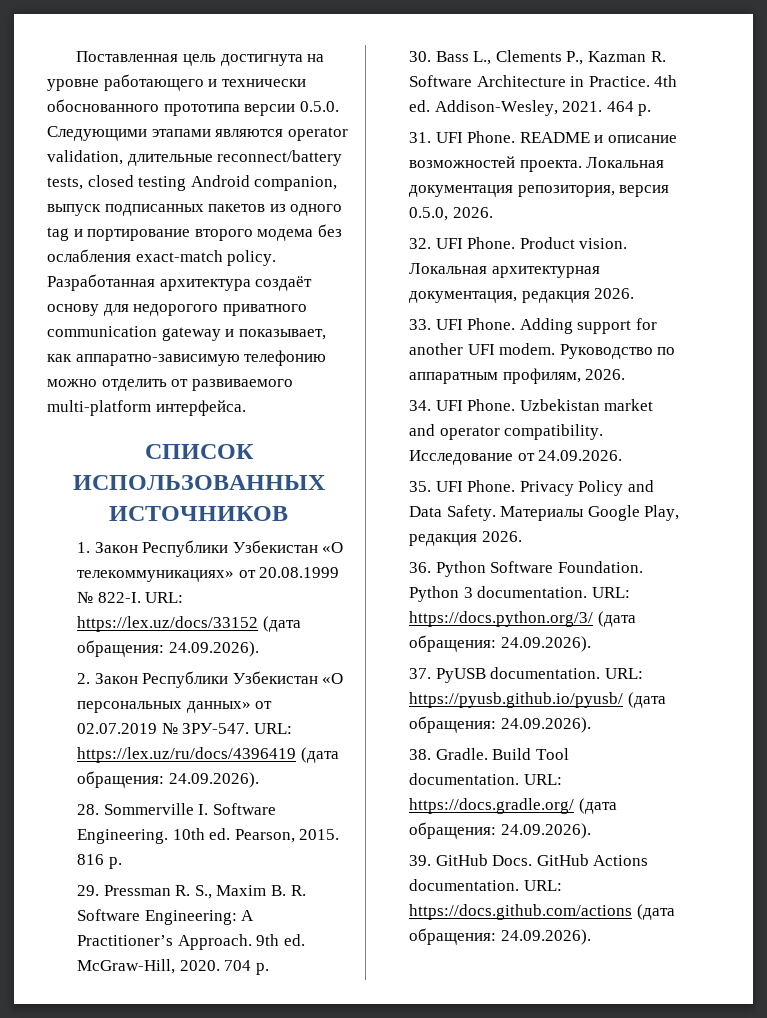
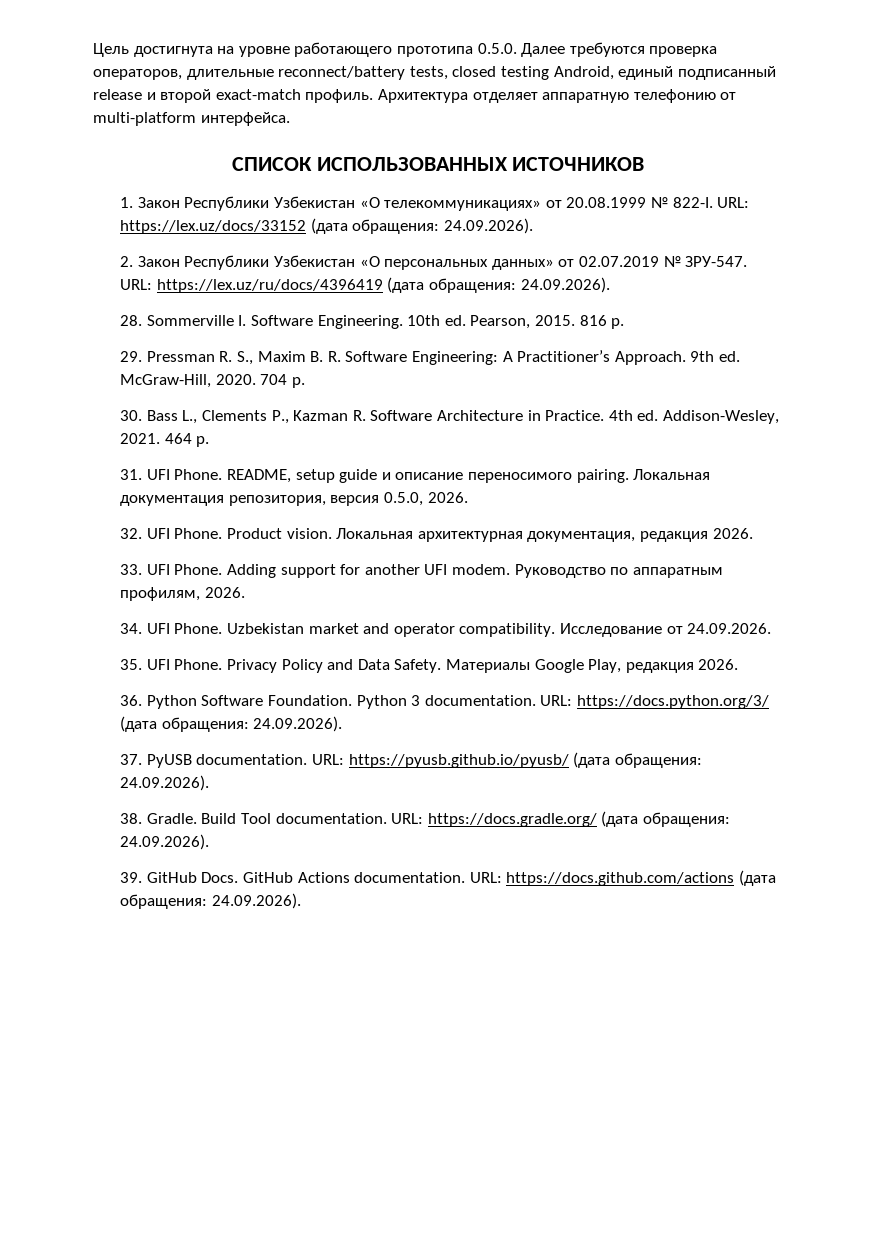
- Поставленная цель достигнута на уровне работающего и технически обоснованного прототипа версии 0.5.0. Следующими этапами являются operator validation, длительные reconnect/battery tests, closed testing Android companion, выпуск подписанных пакетов из одного tag и портирование второго модема без ослабления exact-match policy. Разработанная архитектура создаёт основу для недорогого приватного communication gateway и показывает, как аппаратно-зависимую телефонию можно отделить от развиваемого multi-platform интерфейса.
+ Цель достигнута на уровне работающего прототипа 0.5.0. Далее требуются проверка операторов, длительные reconnect/battery tests, closed testing Android, единый подписанный release и второй exact-match профиль. Архитектура отделяет аппаратную телефонию от multi-platform интерфейса.
- README и описание возможностей проекта.
+ README, setup guide и описание переносимого pairing.

